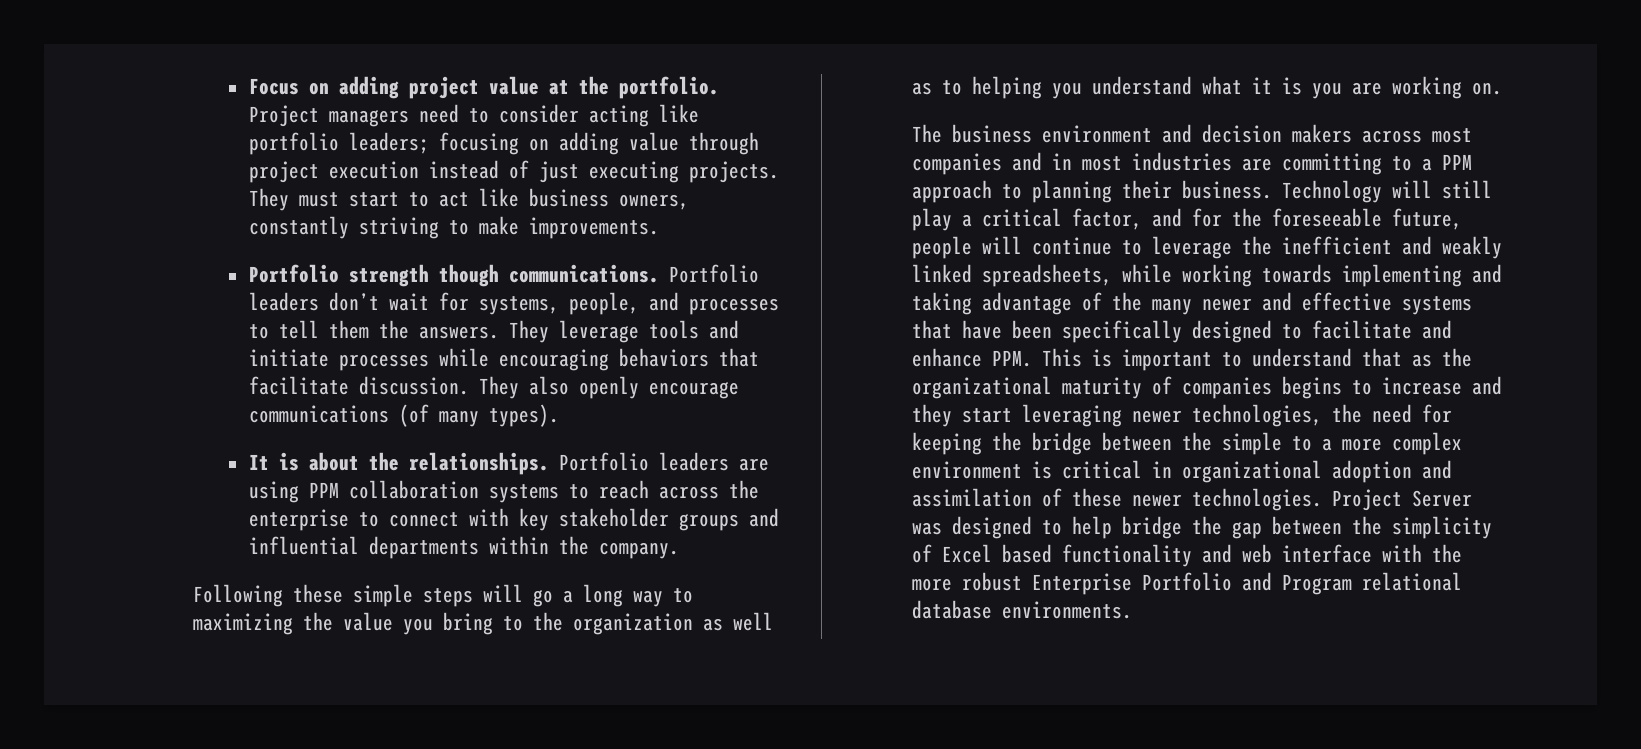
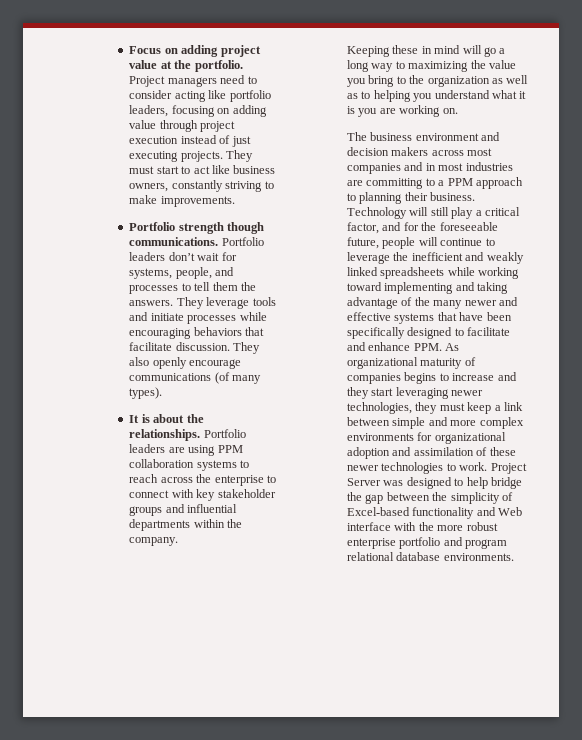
- Project managers need to consider acting like portfolio leaders; focusing on adding value through project execution instead of just executing projects.
+ Project managers need to consider acting like portfolio leaders, focusing on adding value through project execution instead of just executing projects.
- Following these simple steps will go a long way to maximizing the value you bring to the organization as well as to helping you understand what it is you are working on.
+ Keeping these in mind will go a long way to maximizing the value you bring to the organization as well as to helping you understand what it is you are working on.
- Technology will still play a critical factor, and for the foreseeable future, people will continue to leverage the inefficient and weakly linked spreadsheets, while working towards implementing and taking advantage of the many newer and effective systems that have been specifically designed to facilitate and enhance PPM. This is important to understand that as the organizational maturity of companies begins to increase and they start leveraging newer technologies, the need for keeping the bridge between the simple to a more complex environment is critical in organizational adoption and assimilation of these newer technologies.
+ Technology will still play a critical factor, and for the foreseeable future, people will continue to leverage the inefficient and weakly linked spreadsheets while working toward implementing and taking advantage of the many newer and effective systems that have been specifically designed to facilitate and enhance PPM. As organizational maturity of companies begins to increase and they start leveraging newer technologies, they must keep a link between simple and more complex environments for organizational adoption and assimilation of these newer technologies to work.
- Project Server was designed to help bridge the gap between the simplicity of Excel based functionality and web interface with the more robust Enterprise Portfolio and Program relational database environments.
+ Project Server was designed to help bridge the gap between the simplicity of Excel-based functionality and Web interface with the more robust enterprise portfolio and program relational database environments.

